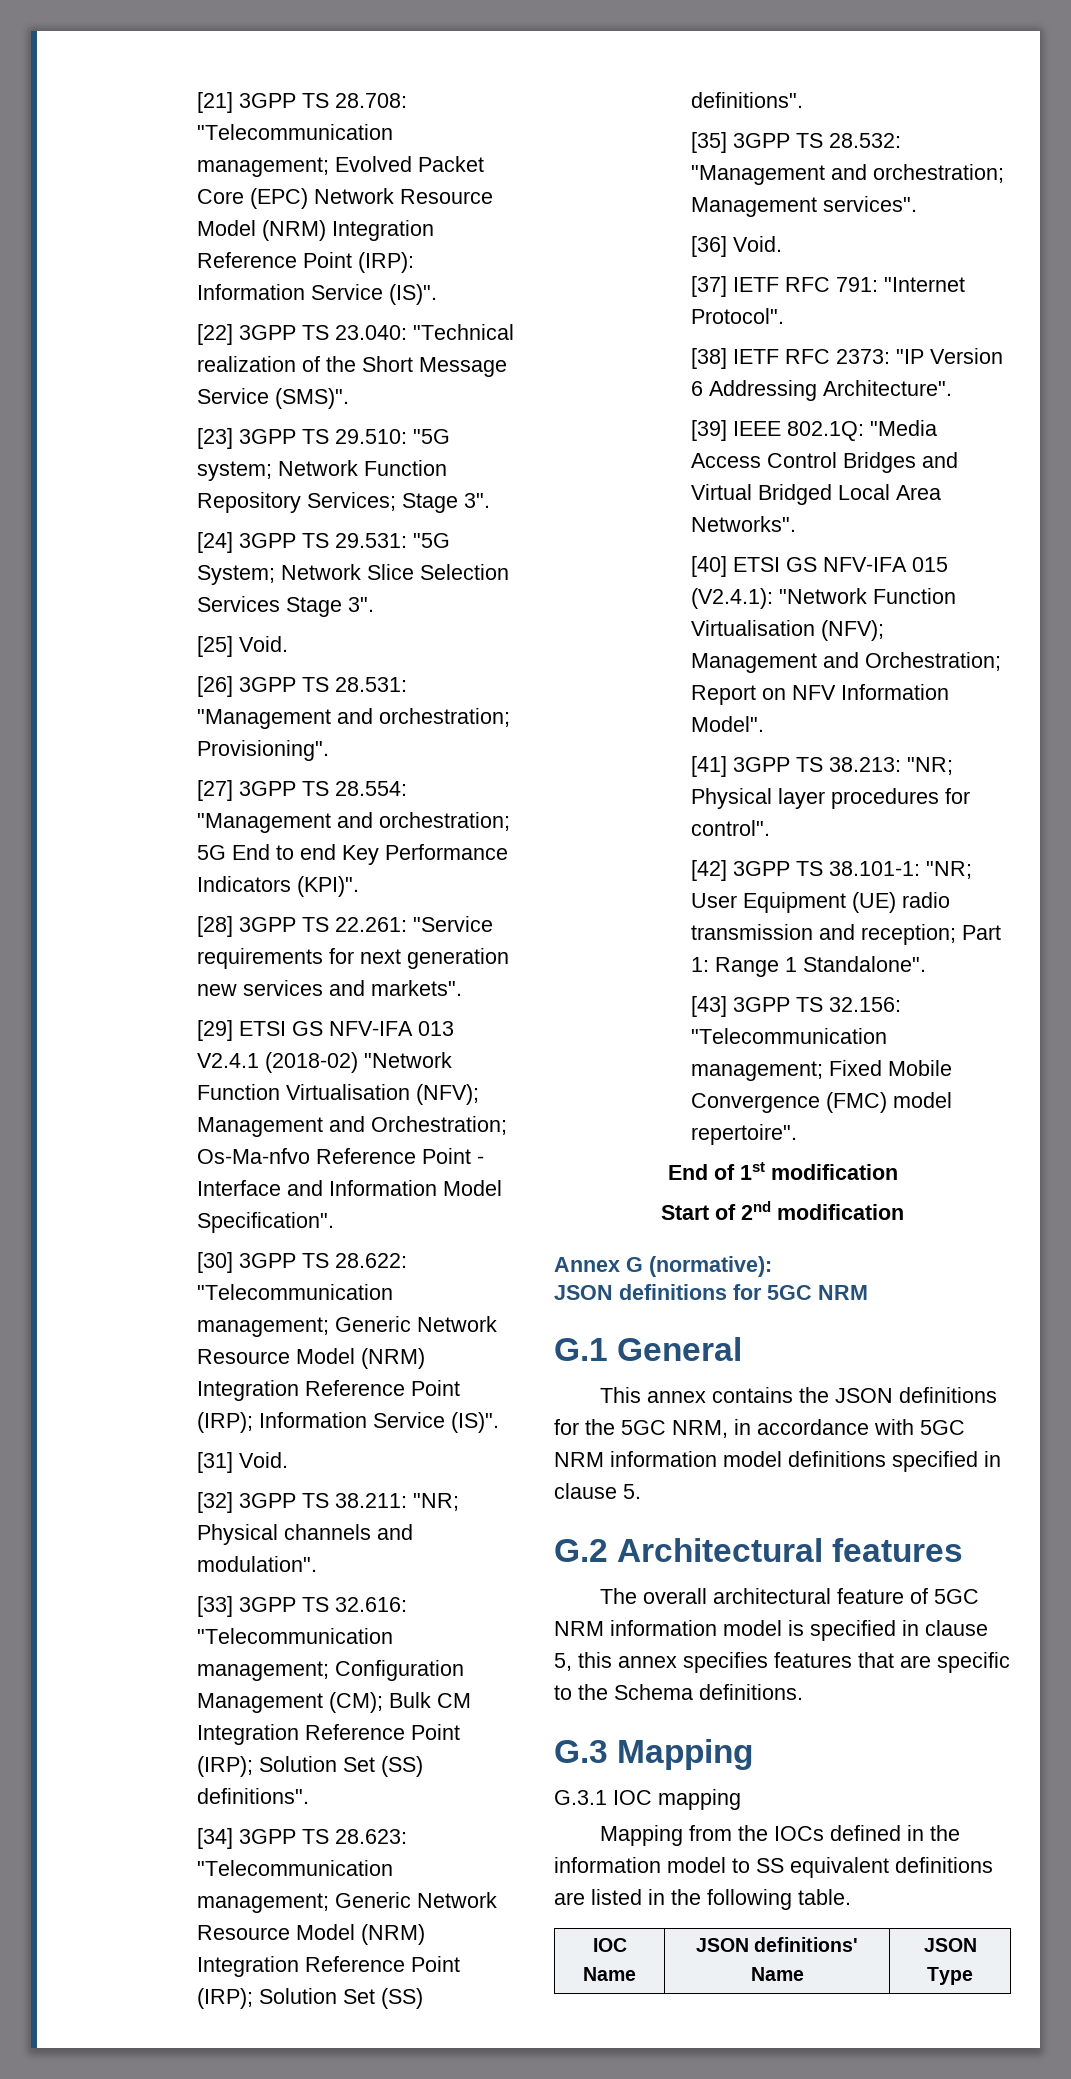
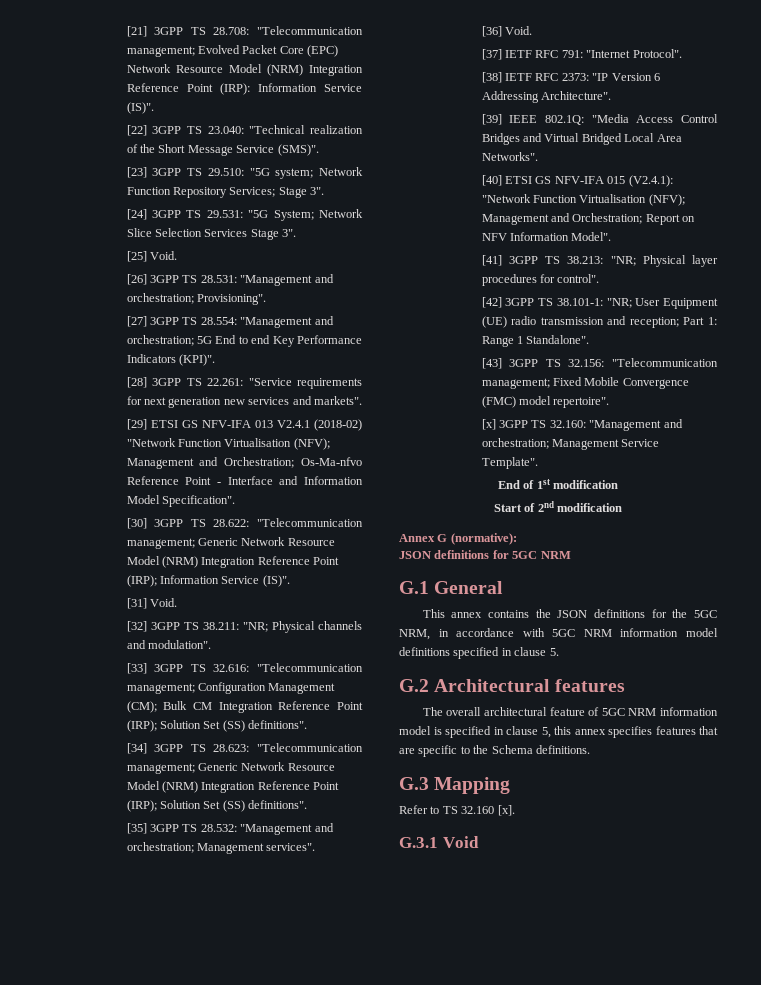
+ [x] 3GPP TS 32.160: "Management and orchestration; Management Service Template".
- G.3.1 IOC mapping
- Mapping from the IOCs defined in the information model to SS equivalent definitions are listed in the following table.
- IOC Name | JSON definitions' Name | JSON Type
+ Refer to TS 32.160 [x].
+ G.3.1 Void

